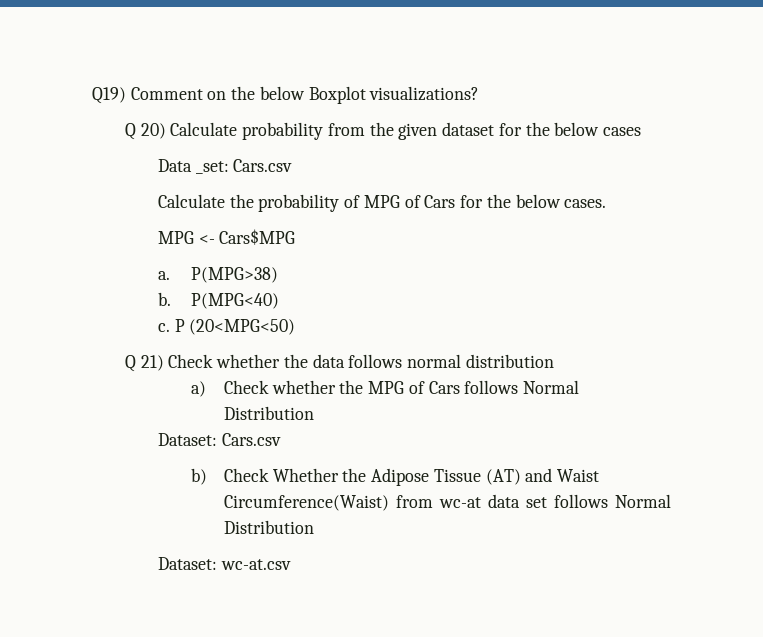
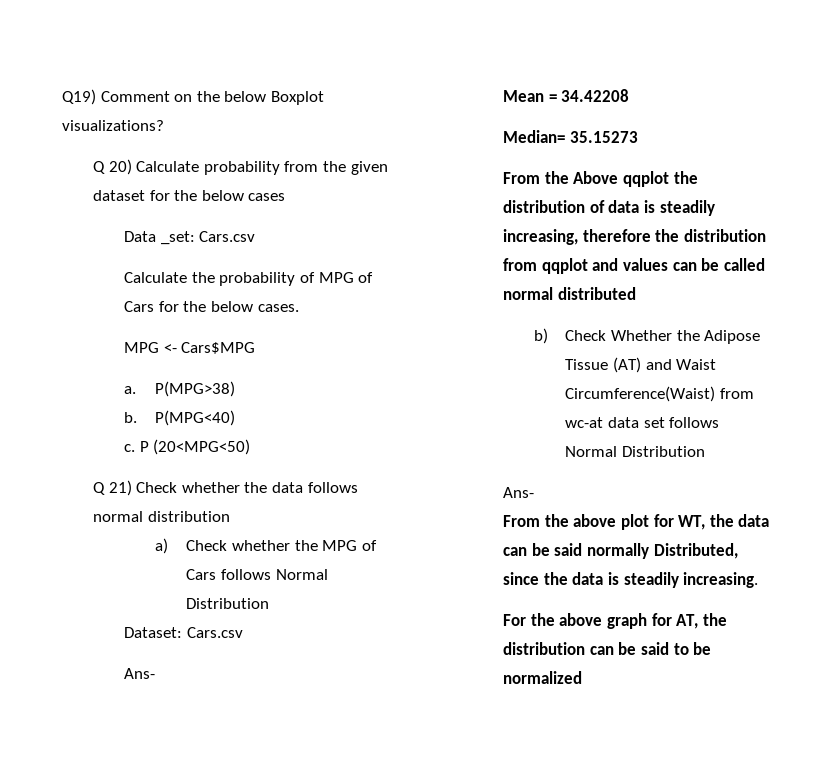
  Dataset: Cars.csv
+ Ans-
+ Mean = 34.42208
+ Median= 35.15273
+ From the Above qqplot the distribution of data is steadily increasing, therefore the distribution from qqplot and values can be called normal distributed
  b) Check Whether the Adipose Tissue (AT) and Waist Circumference(Waist) from wc-at data set follows Normal Distribution
- Dataset: wc-at.csv
+ Ans-
+ From the above plot for WT, the data can be said normally Distributed, since the data is steadily increasing.
+ For the above graph for AT, the distribution can be said to be normalized

